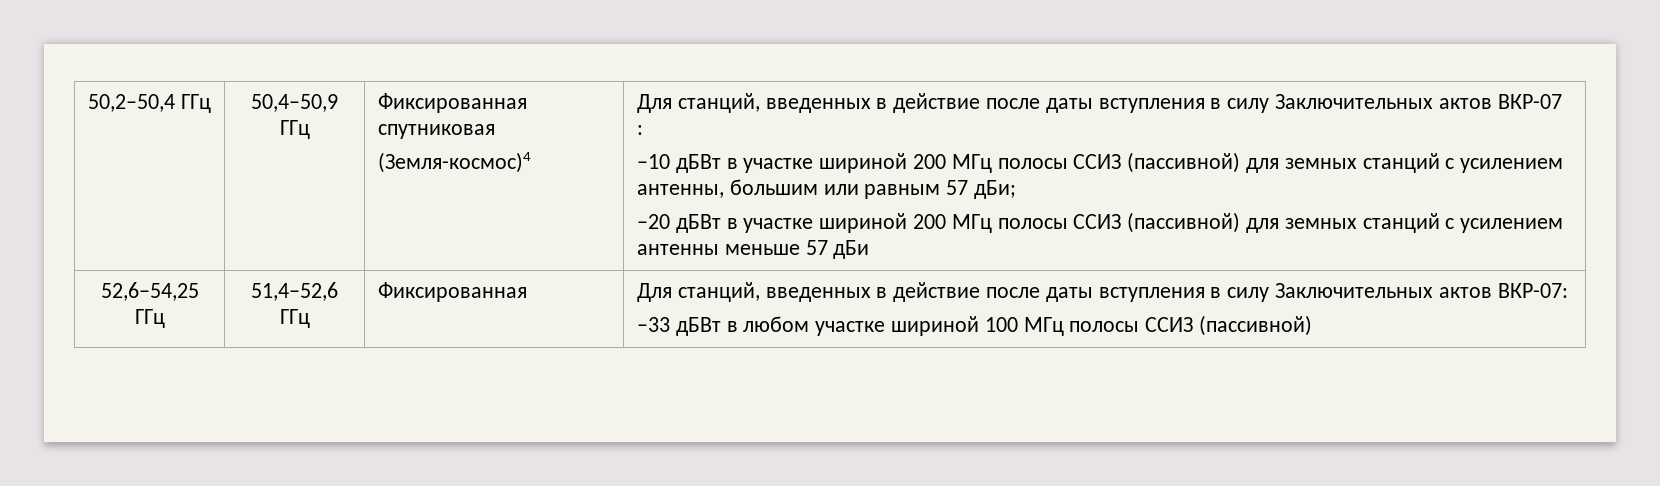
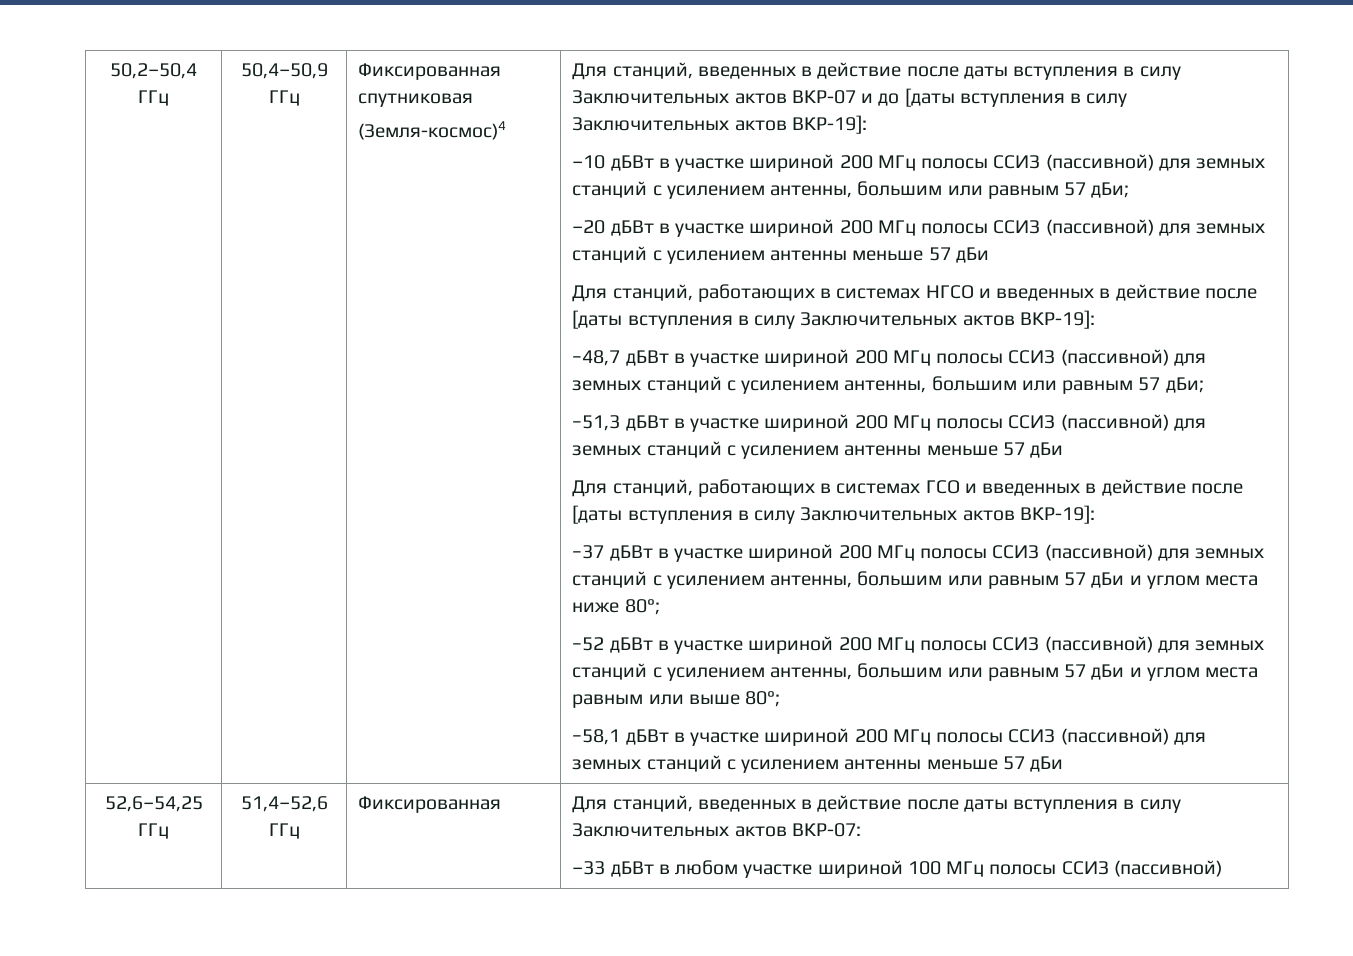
- Для станций, введенных в действие после даты вступления в силу Заключительных актов ВКР-07 :
+ Для станций, введенных в действие после даты вступления в силу Заключительных актов ВКР-07 и до [даты вступления в силу Заключительных актов ВКР-19]:
+ Для станций, работающих в системах НГСО и введенных в действие после [даты вступления в силу Заключительных актов ВКР-19]:
+ −48,7 дБВт в участке шириной 200 МГц полосы ССИЗ (пассивной) для земных станций с усилением антенны, большим или равным 57 дБи;
+ −51,3 дБВт в участке шириной 200 МГц полосы ССИЗ (пассивной) для земных станций с усилением антенны меньше 57 дБи
+ Для станций, работающих в системах ГСО и введенных в действие после [даты вступления в силу Заключительных актов ВКР-19]:
+ −37 дБВт в участке шириной 200 МГц полосы ССИЗ (пассивной) для земных станций с усилением антенны, большим или равным 57 дБи и углом места ниже 80°;
+ −52 дБВт в участке шириной 200 МГц полосы ССИЗ (пассивной) для земных станций с усилением антенны, большим или равным 57 дБи и углом места равным или выше 80°;
+ −58,1 дБВт в участке шириной 200 МГц полосы ССИЗ (пассивной) для земных станций с усилением антенны меньше 57 дБи

